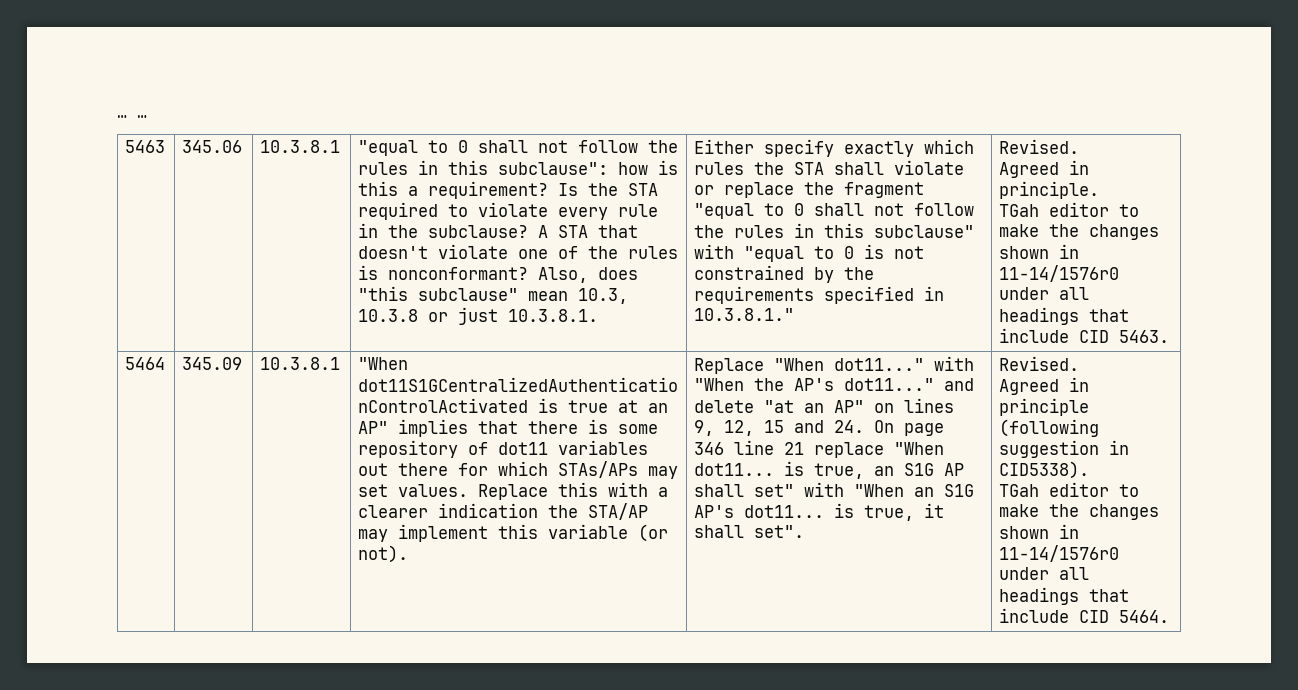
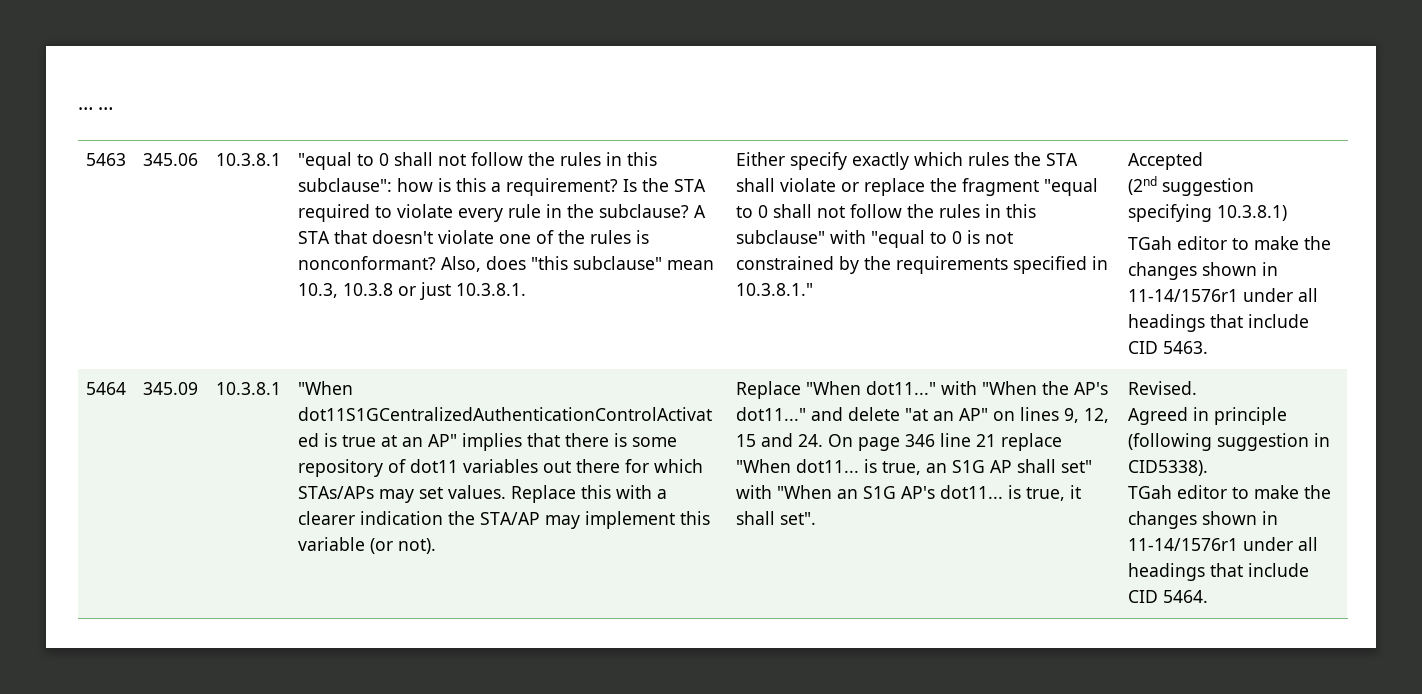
- Either specify exactly which rules the STA shall violate or replace the fragment "equal to 0 shall not follow the rules in this subclause" with "equal to 0 is not constrained by the requirements specified in 10.3.8.1." | Revised.
- Agreed in principle.
- TGah editor to make the changes shown in 11-14/1576r0 under all headings that include CID 5463.
+ Either specify exactly which rules the STA shall violate or replace the fragment "equal to 0 shall not follow the rules in this subclause" with "equal to 0 is not constrained by the requirements specified in 10.3.8.1." | Accepted
+ (2nd suggestion specifying 10.3.8.1)
+ TGah editor to make the changes shown in 11-14/1576r1 under all headings that include CID 5463.
- TGah editor to make the changes shown in 11-14/1576r0 under all headings that include CID 5464.
+ TGah editor to make the changes shown in 11-14/1576r1 under all headings that include CID 5464.

